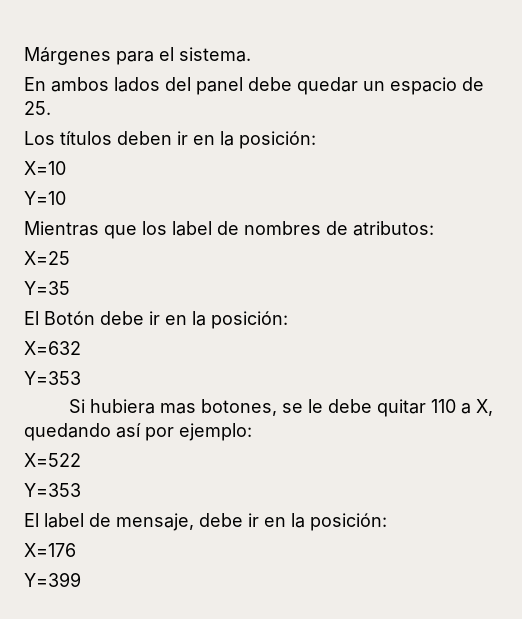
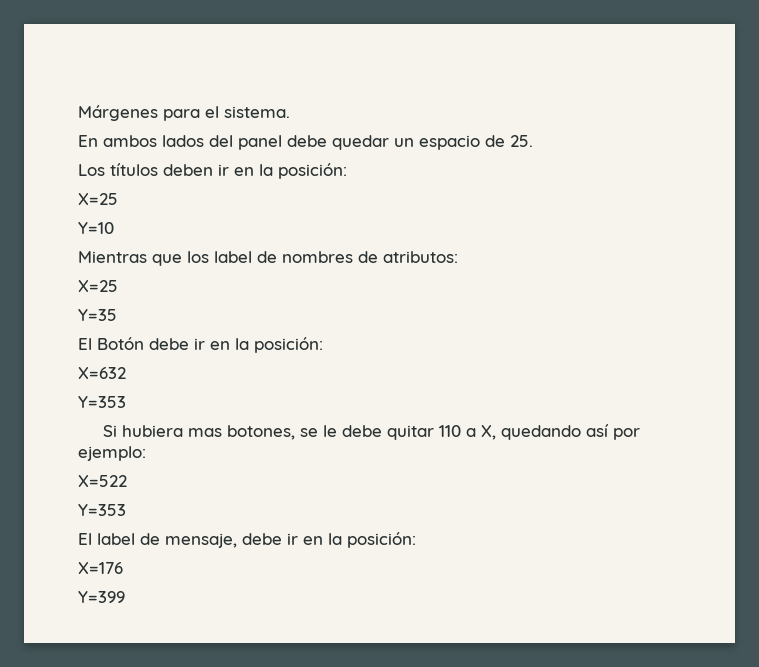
  Los títulos deben ir en la posición:
- X=10
+ X=25

